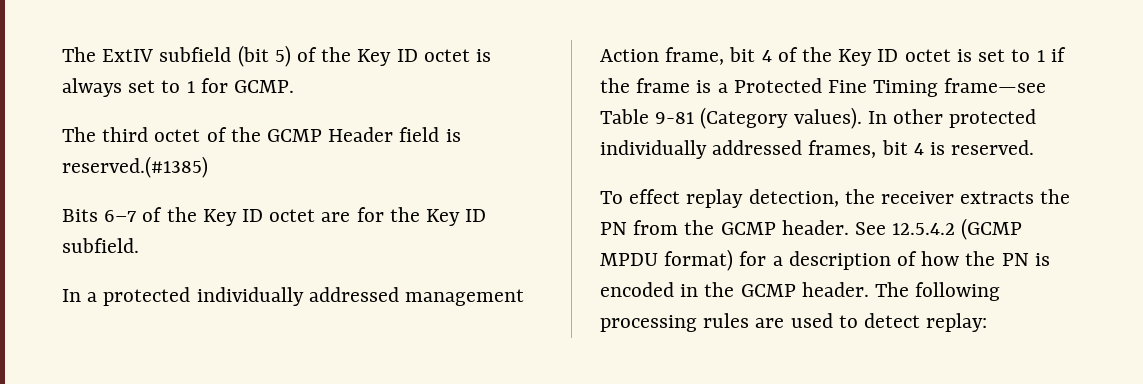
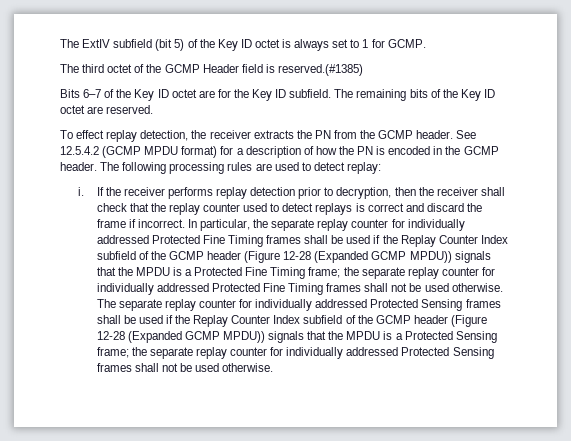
- Bits 6–7 of the Key ID octet are for the Key ID subfield.
- In a protected individually addressed management Action frame, bit 4 of the Key ID octet is set to 1 if the frame is a Protected Fine Timing frame—see Table 9-81 (Category values). In other protected individually addressed frames, bit 4 is reserved.
+ Bits 6–7 of the Key ID octet are for the Key ID subfield. The remaining bits of the Key ID octet are reserved.
+ i. If the receiver performs replay detection prior to decryption, then the receiver shall check that the replay counter used to detect replays is correct and discard the frame if incorrect. In particular, the separate replay counter for individually addressed Protected Fine Timing frames shall be used if the Replay Counter Index subfield of the GCMP header (Figure 12-28 (Expanded GCMP MPDU)) signals that the MPDU is a Protected Fine Timing frame; the separate replay counter for individually addressed Protected Fine Timing frames shall not be used otherwise. The separate replay counter for individually addressed Protected Sensing frames shall be used if the Replay Counter Index subfield of the GCMP header (Figure 12-28 (Expanded GCMP MPDU)) signals that the MPDU is a Protected Sensing frame; the separate replay counter for individually addressed Protected Sensing frames shall not be used otherwise.

